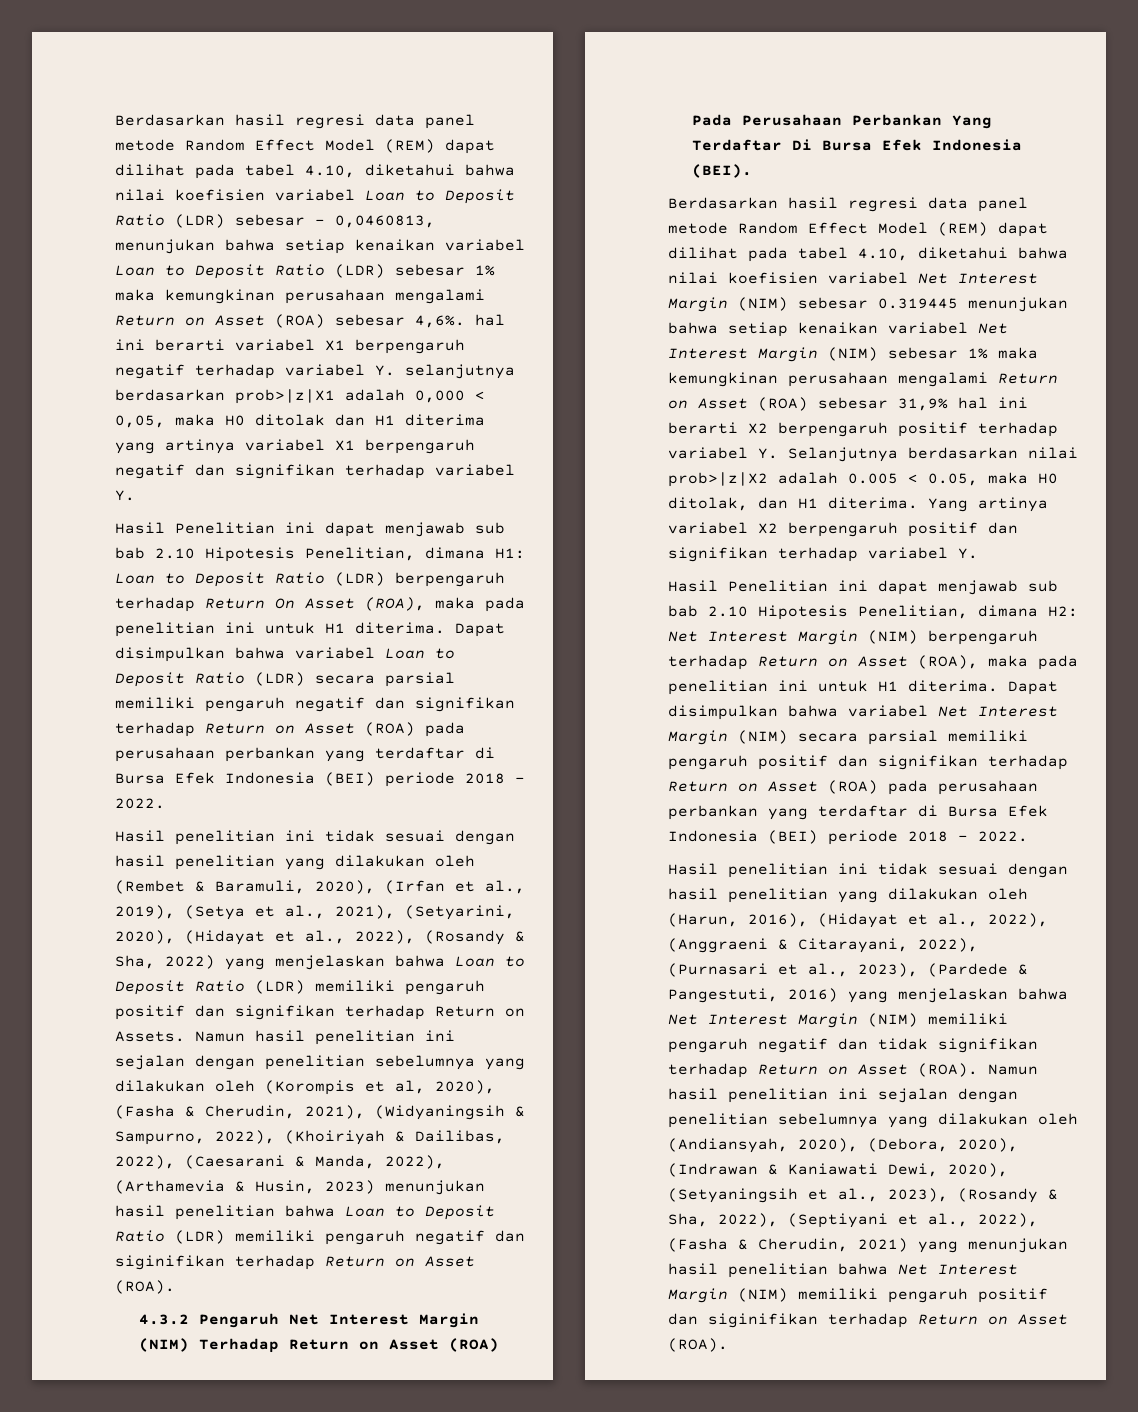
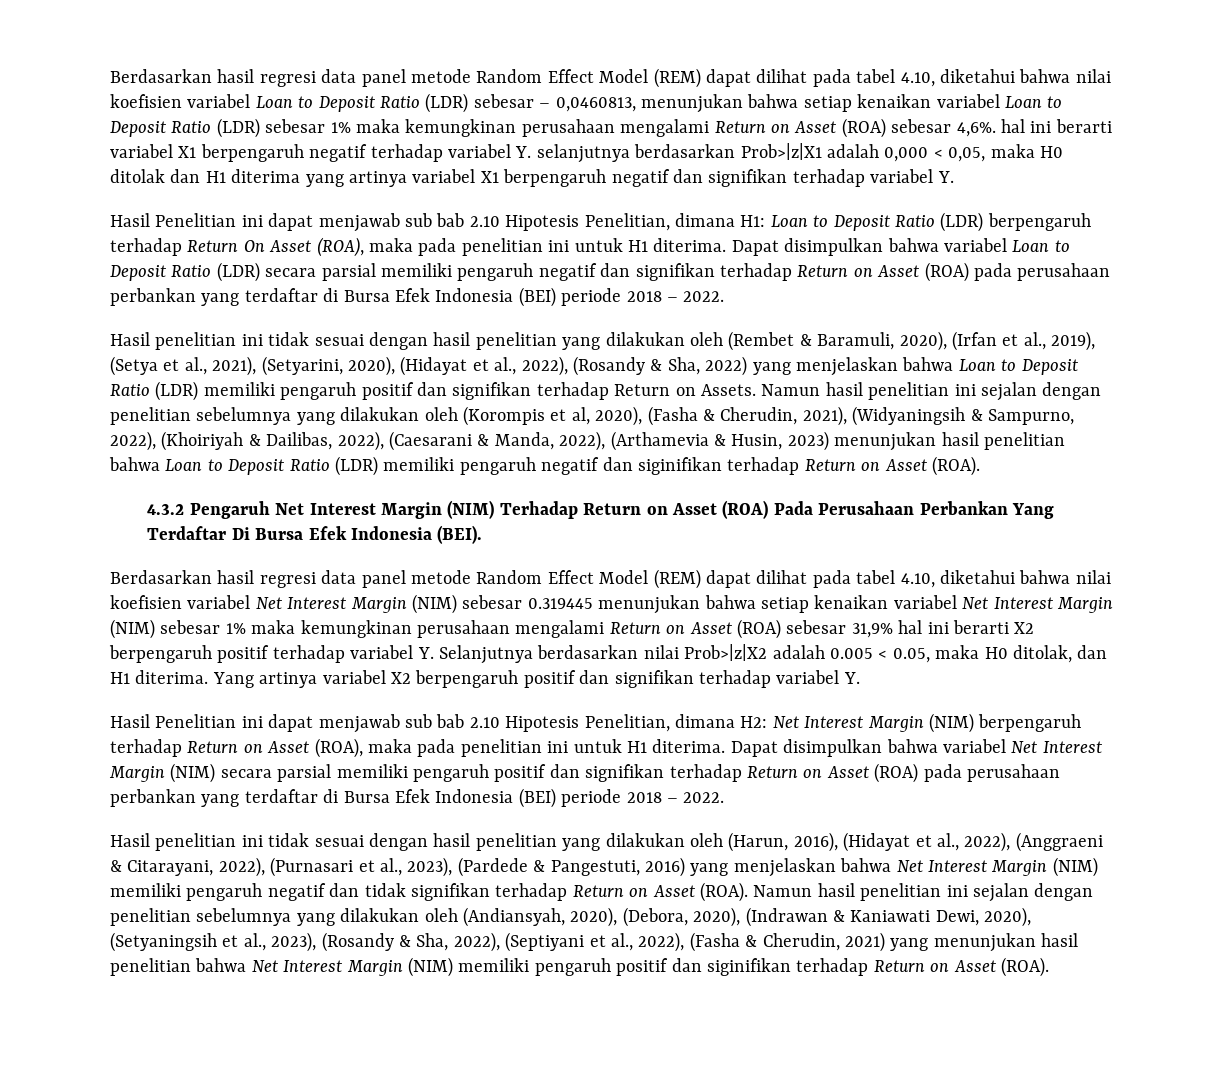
- Berdasarkan hasil regresi data panel metode Random Effect Model (REM) dapat dilihat pada tabel 4.10, diketahui bahwa nilai koefisien variabel Loan to Deposit Ratio (LDR) sebesar – 0,0460813, menunjukan bahwa setiap kenaikan variabel Loan to Deposit Ratio (LDR) sebesar 1% maka kemungkinan perusahaan mengalami Return on Asset (ROA) sebesar 4,6%. hal ini berarti variabel X1 berpengaruh negatif terhadap variabel Y. selanjutnya berdasarkan prob>|z|X1 adalah 0,000 < 0,05, maka H0 ditolak dan H1 diterima yang artinya variabel X1 berpengaruh negatif dan signifikan terhadap variabel Y.
+ Berdasarkan hasil regresi data panel metode Random Effect Model (REM) dapat dilihat pada tabel 4.10, diketahui bahwa nilai koefisien variabel Loan to Deposit Ratio (LDR) sebesar – 0,0460813, menunjukan bahwa setiap kenaikan variabel Loan to Deposit Ratio (LDR) sebesar 1% maka kemungkinan perusahaan mengalami Return on Asset (ROA) sebesar 4,6%. hal ini berarti variabel X1 berpengaruh negatif terhadap variabel Y. selanjutnya berdasarkan Prob>|z|X1 adalah 0,000 < 0,05, maka H0 ditolak dan H1 diterima yang artinya variabel X1 berpengaruh negatif dan signifikan terhadap variabel Y.
- Berdasarkan hasil regresi data panel metode Random Effect Model (REM) dapat dilihat pada tabel 4.10, diketahui bahwa nilai koefisien variabel Net Interest Margin (NIM) sebesar 0.319445 menunjukan bahwa setiap kenaikan variabel Net Interest Margin (NIM) sebesar 1% maka kemungkinan perusahaan mengalami Return on Asset (ROA) sebesar 31,9% hal ini berarti X2 berpengaruh positif terhadap variabel Y. Selanjutnya berdasarkan nilai prob>|z|X2 adalah 0.005 < 0.05, maka H0 ditolak, dan H1 diterima.
+ Berdasarkan hasil regresi data panel metode Random Effect Model (REM) dapat dilihat pada tabel 4.10, diketahui bahwa nilai koefisien variabel Net Interest Margin (NIM) sebesar 0.319445 menunjukan bahwa setiap kenaikan variabel Net Interest Margin (NIM) sebesar 1% maka kemungkinan perusahaan mengalami Return on Asset (ROA) sebesar 31,9% hal ini berarti X2 berpengaruh positif terhadap variabel Y. Selanjutnya berdasarkan nilai Prob>|z|X2 adalah 0.005 < 0.05, maka H0 ditolak, dan H1 diterima.

